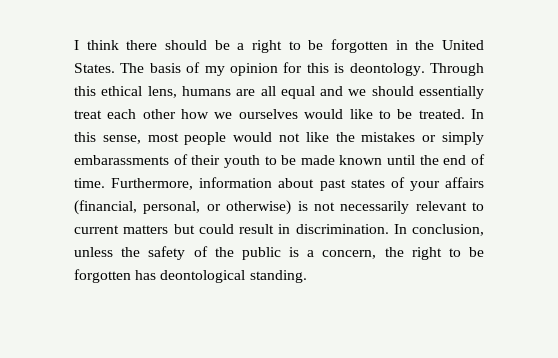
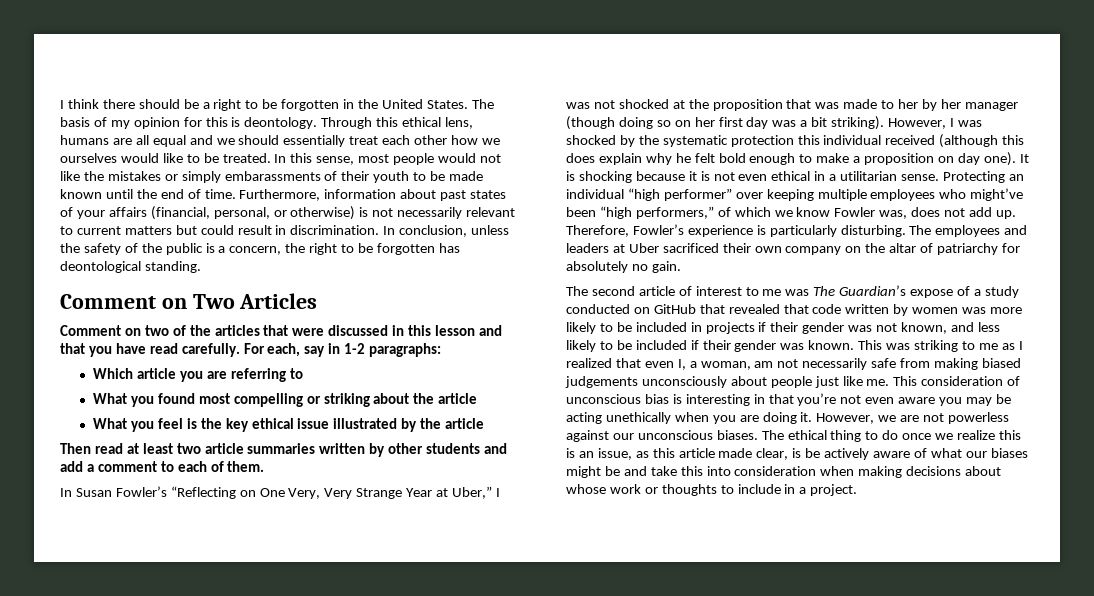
+ Comment on Two Articles
+ Comment on two of the articles that were discussed in this lesson and that you have read carefully. For each, say in 1-2 paragraphs:
+ Which article you are referring to
+ What you found most compelling or striking about the article
+ What you feel is the key ethical issue illustrated by the article
+ Then read at least two article summaries written by other students and add a comment to each of them.
+ In Susan Fowler’s “Reflecting on One Very, Very Strange Year at Uber,” I was not shocked at the proposition that was made to her by her manager (though doing so on her first day was a bit striking). However, I was shocked by the systematic protection this individual received (although this does explain why he felt bold enough to make a proposition on day one). It is shocking because it is not even ethical in a utilitarian sense. Protecting an individual “high performer” over keeping multiple employees who might’ve been “high performers,” of which we know Fowler was, does not add up. Therefore, Fowler’s experience is particularly disturbing. The employees and leaders at Uber sacrificed their own company on the altar of patriarchy for absolutely no gain.
+ The second article of interest to me was The Guardian’s expose of a study conducted on GitHub that revealed that code written by women was more likely to be included in projects if their gender was not known, and less likely to be included if their gender was known. This was striking to me as I realized that even I, a woman, am not necessarily safe from making biased judgements unconsciously about people just like me. This consideration of unconscious bias is interesting in that you’re not even aware you may be acting unethically when you are doing it. However, we are not powerless against our unconscious biases. The ethical thing to do once we realize this is an issue, as this article made clear, is be actively aware of what our biases might be and take this into consideration when making decisions about whose work or thoughts to include in a project.

